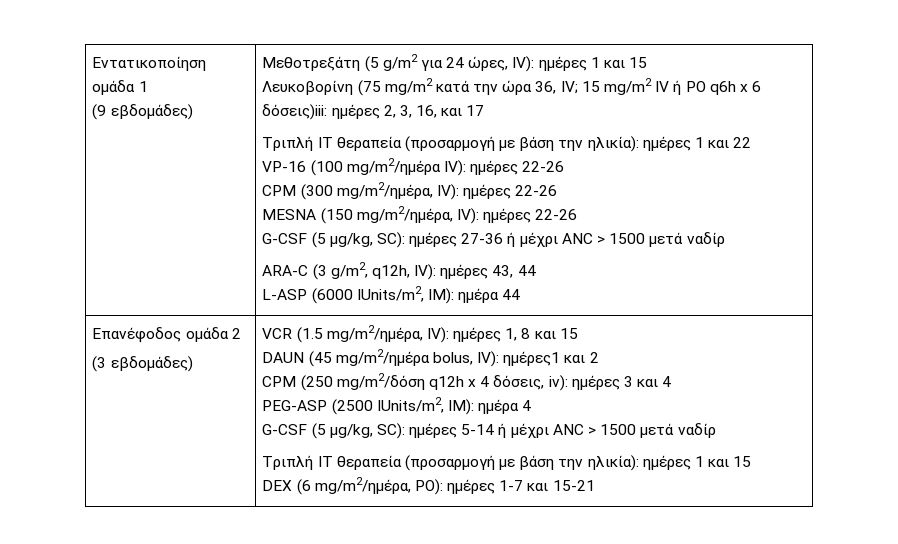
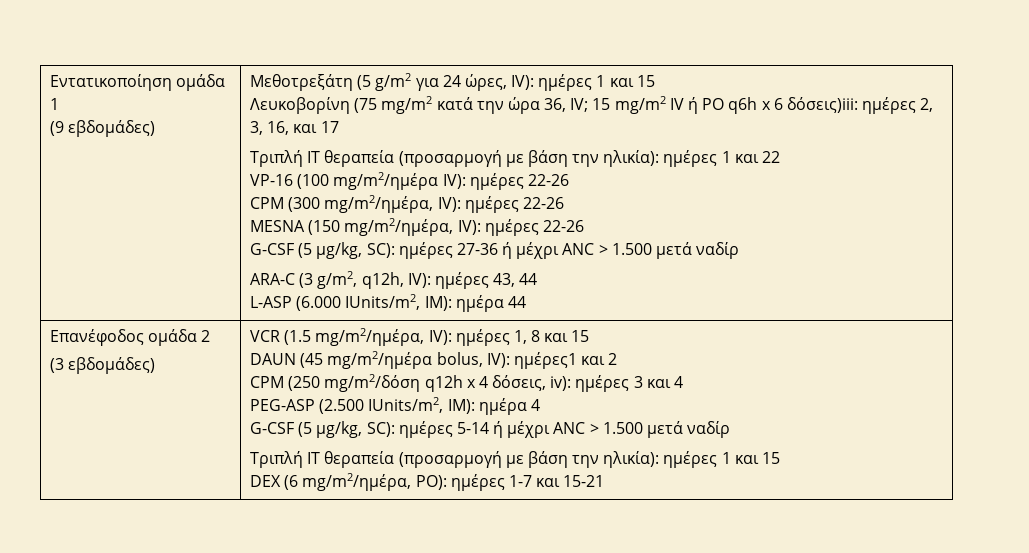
- G-CSF (5 μg/kg, SC): ημέρες 27-36 ή μέχρι ANC > 1500 μετά ναδίρ
+ G-CSF (5 μg/kg, SC): ημέρες 27-36 ή μέχρι ANC > 1.500 μετά ναδίρ
- L-ASP (6000 IUnits/m2, IM): ημέρα 44
+ L-ASP (6.000 IUnits/m2, IM): ημέρα 44
- PEG-ASP (2500 IUnits/m2, IM): ημέρα 4
+ PEG-ASP (2.500 IUnits/m2, IM): ημέρα 4
- G-CSF (5 μg/kg, SC): ημέρες 5-14 ή μέχρι ANC > 1500 μετά ναδίρ
+ G-CSF (5 μg/kg, SC): ημέρες 5-14 ή μέχρι ANC > 1.500 μετά ναδίρ

